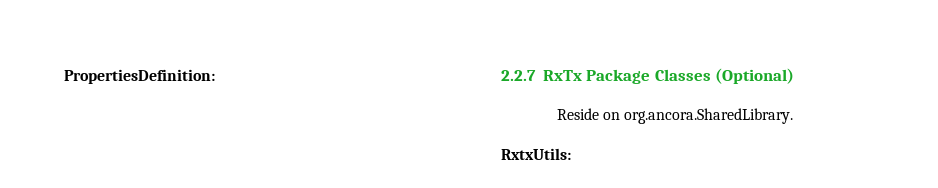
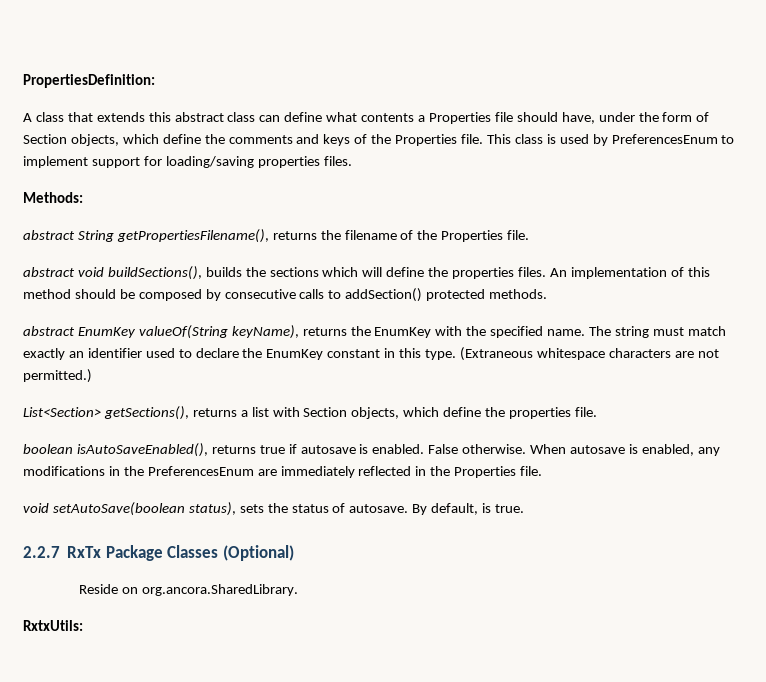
+ A class that extends this abstract class can define what contents a Properties file should have, under the form of Section objects, which define the comments and keys of the Properties file. This class is used by PreferencesEnum to implement support for loading/saving properties files.
+ Methods:
+ abstract String getPropertiesFilename(), returns the filename of the Properties file.
+ abstract void buildSections(), builds the sections which will define the properties files. An implementation of this method should be composed by consecutive calls to addSection() protected methods.
+ abstract EnumKey valueOf(String keyName), returns the EnumKey with the specified name. The string must match exactly an identifier used to declare the EnumKey constant in this type. (Extraneous whitespace characters are not permitted.)
+ List<Section> getSections(), returns a list with Section objects, which define the properties file.
+ boolean isAutoSaveEnabled(), returns true if autosave is enabled. False otherwise. When autosave is enabled, any modifications in the PreferencesEnum are immediately reflected in the Properties file.
+ void setAutoSave(boolean status), sets the status of autosave. By default, is true.

